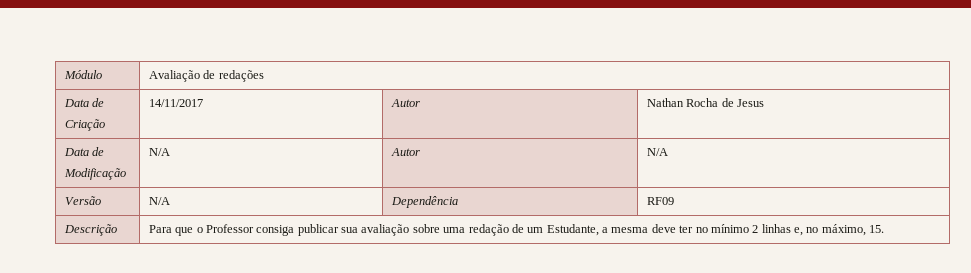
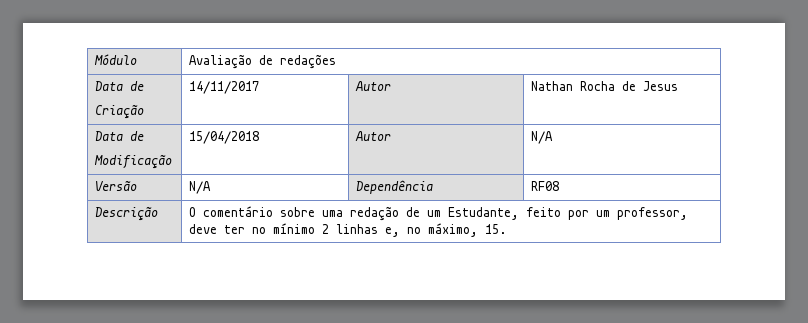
  Módulo | Avaliação de redações
  Data de
  Criação | 14/11/2017 | Autor | Nathan Rocha de Jesus
  Data de
- Modificação | N/A | Autor | N/A
+ Modificação | 15/04/2018 | Autor | N/A
- Versão | N/A | Dependência | RF09
+ Versão | N/A | Dependência | RF08
- Descrição | Para que o Professor consiga publicar sua avaliação sobre uma redação de um Estudante, a mesma deve ter no mínimo 2 linhas e, no máximo, 15.
+ Descrição | O comentário sobre uma redação de um Estudante, feito por um professor, deve ter no mínimo 2 linhas e, no máximo, 15.

